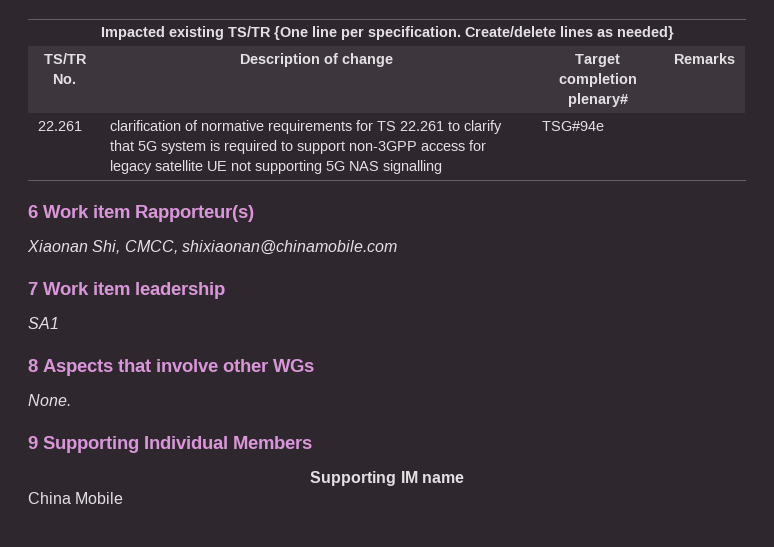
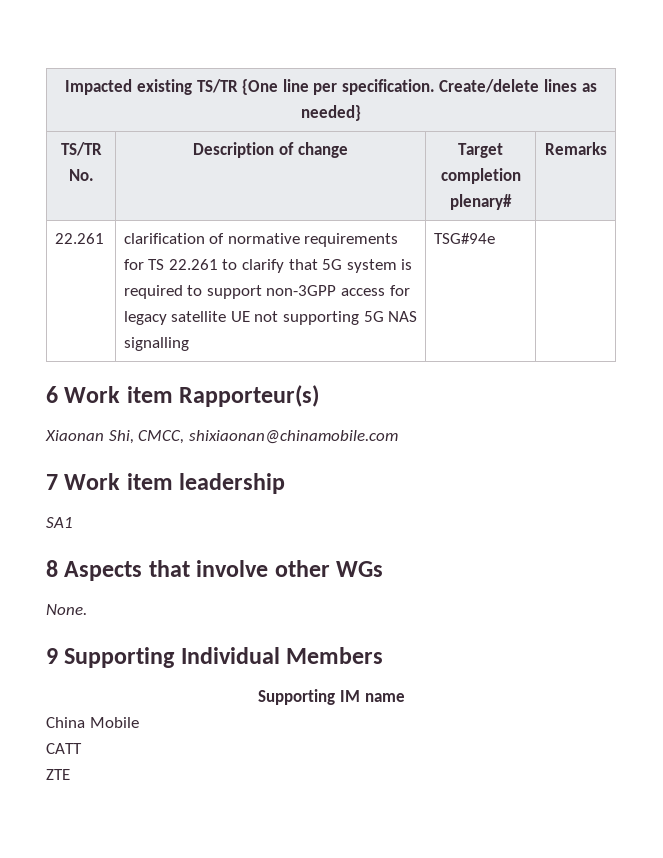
+ CATT
+ ZTE

